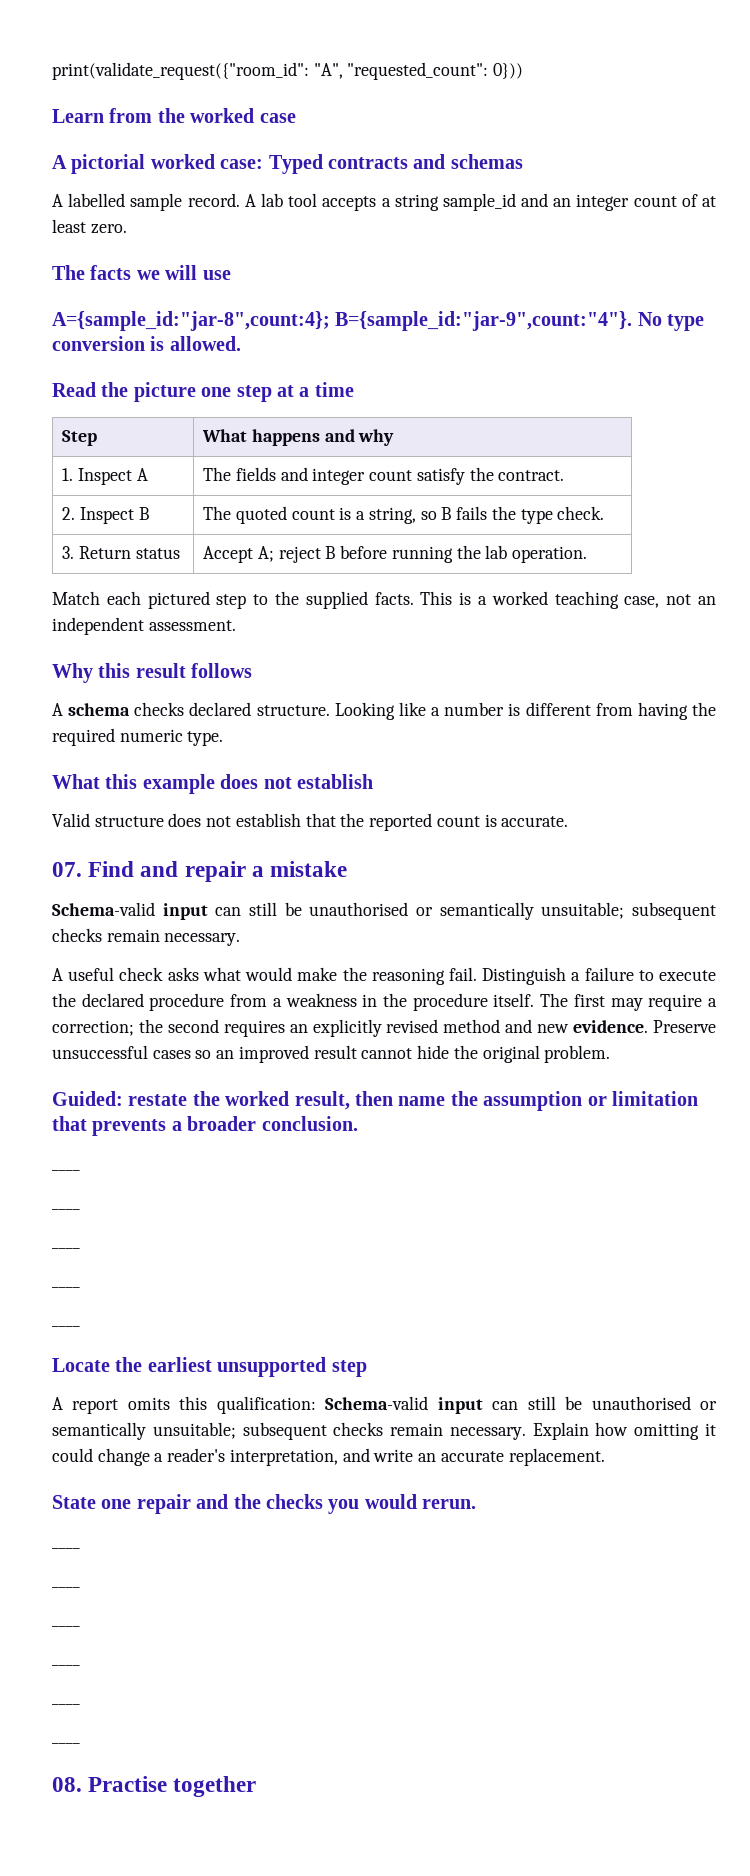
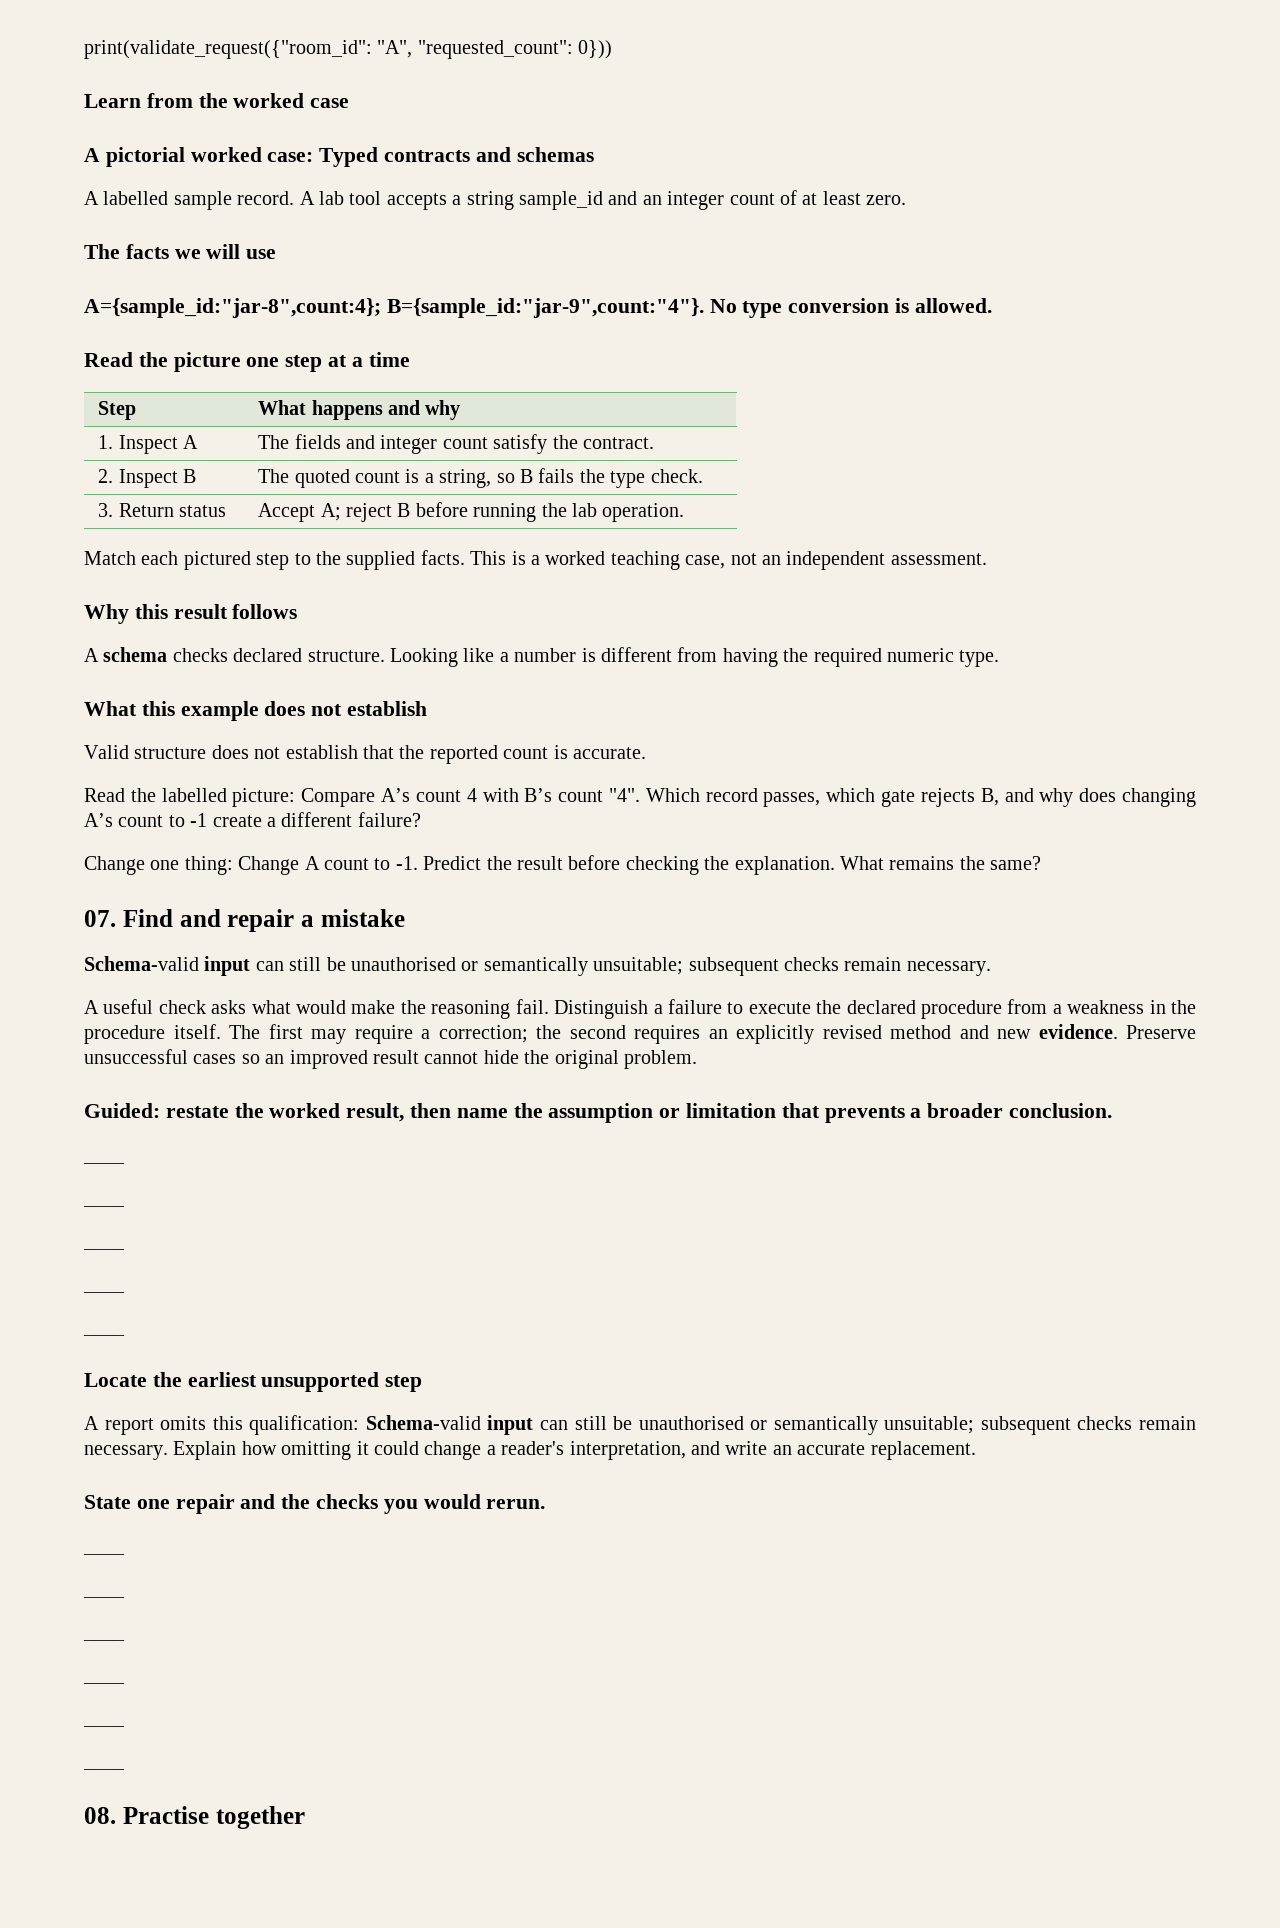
+ Read the labelled picture: Compare A’s count 4 with B’s count "4". Which record passes, which gate rejects B, and why does changing A’s count to -1 create a different failure?
+ Change one thing: Change A count to -1. Predict the result before checking the explanation. What remains the same?

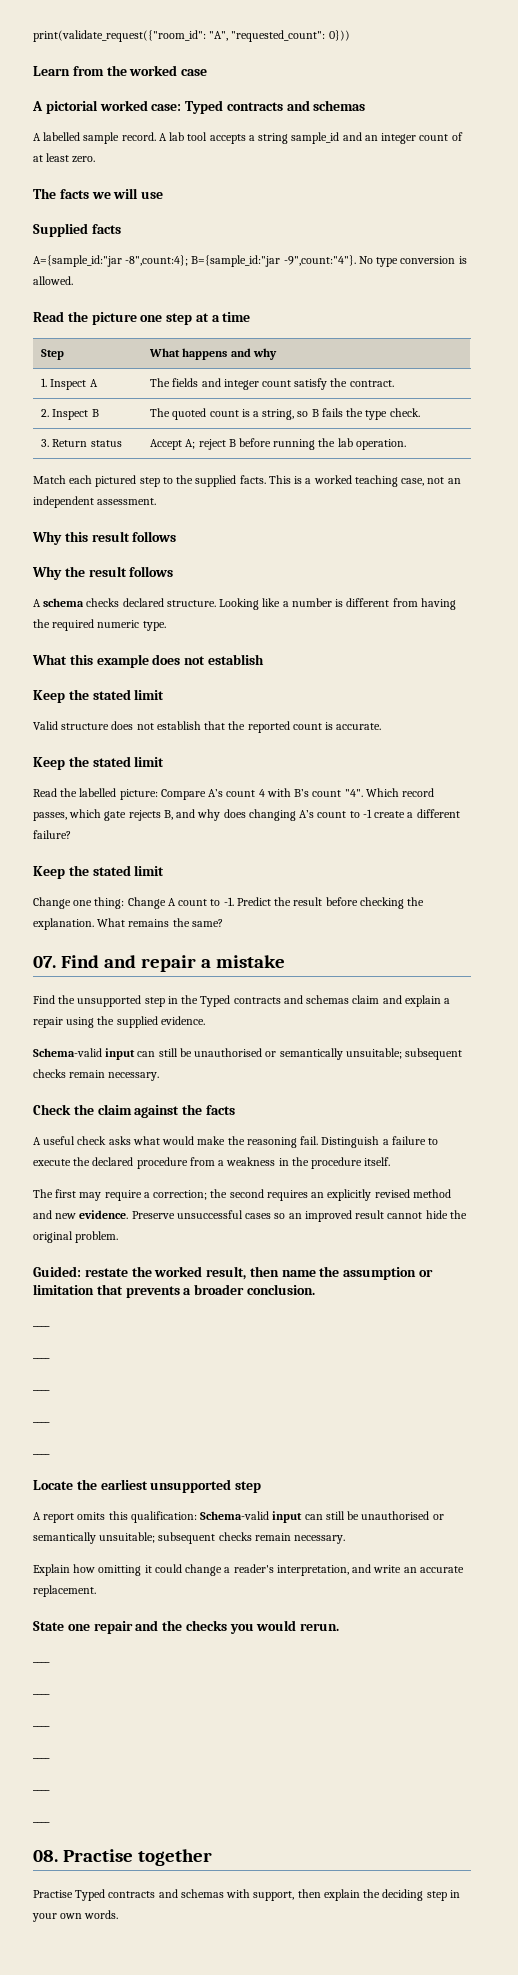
- A={sample_id:"jar-8",count:4}; B={sample_id:"jar-9",count:"4"}.
+ Supplied facts
+ A={sample_id:"jar -8",count:4}; B={sample_id:"jar -9",count:"4"}.
+ Why the result follows
  What this example does not establish
+ Keep the stated limit
  Valid structure does not establish that the reported count is accurate.
+ Keep the stated limit
  Which record passes, which gate rejects B, and why does changing A’s count to -1 create a different failure?
+ Keep the stated limit
+ Find the unsupported step in the Typed contracts and schemas claim and explain a repair using the supplied evidence.
+ Check the claim against the facts
- Distinguish a failure to execute the declared procedure from a weakness in the procedure itself. The first may require a correction; the second requires an explicitly revised method and new evidence.
+ Distinguish a failure to execute the declared procedure from a weakness in the procedure itself.
+ The first may require a correction; the second requires an explicitly revised method and new evidence.
- A report omits this qualification: Schema-valid input can still be unauthorised or semantically unsuitable; subsequent checks remain necessary. Explain how omitting it could change a reader's interpretation, and write an accurate replacement.
+ A report omits this qualification: Schema-valid input can still be unauthorised or semantically unsuitable; subsequent checks remain necessary.
+ Explain how omitting it could change a reader's interpretation, and write an accurate replacement.
+ Practise Typed contracts and schemas with support, then explain the deciding step in your own words.

